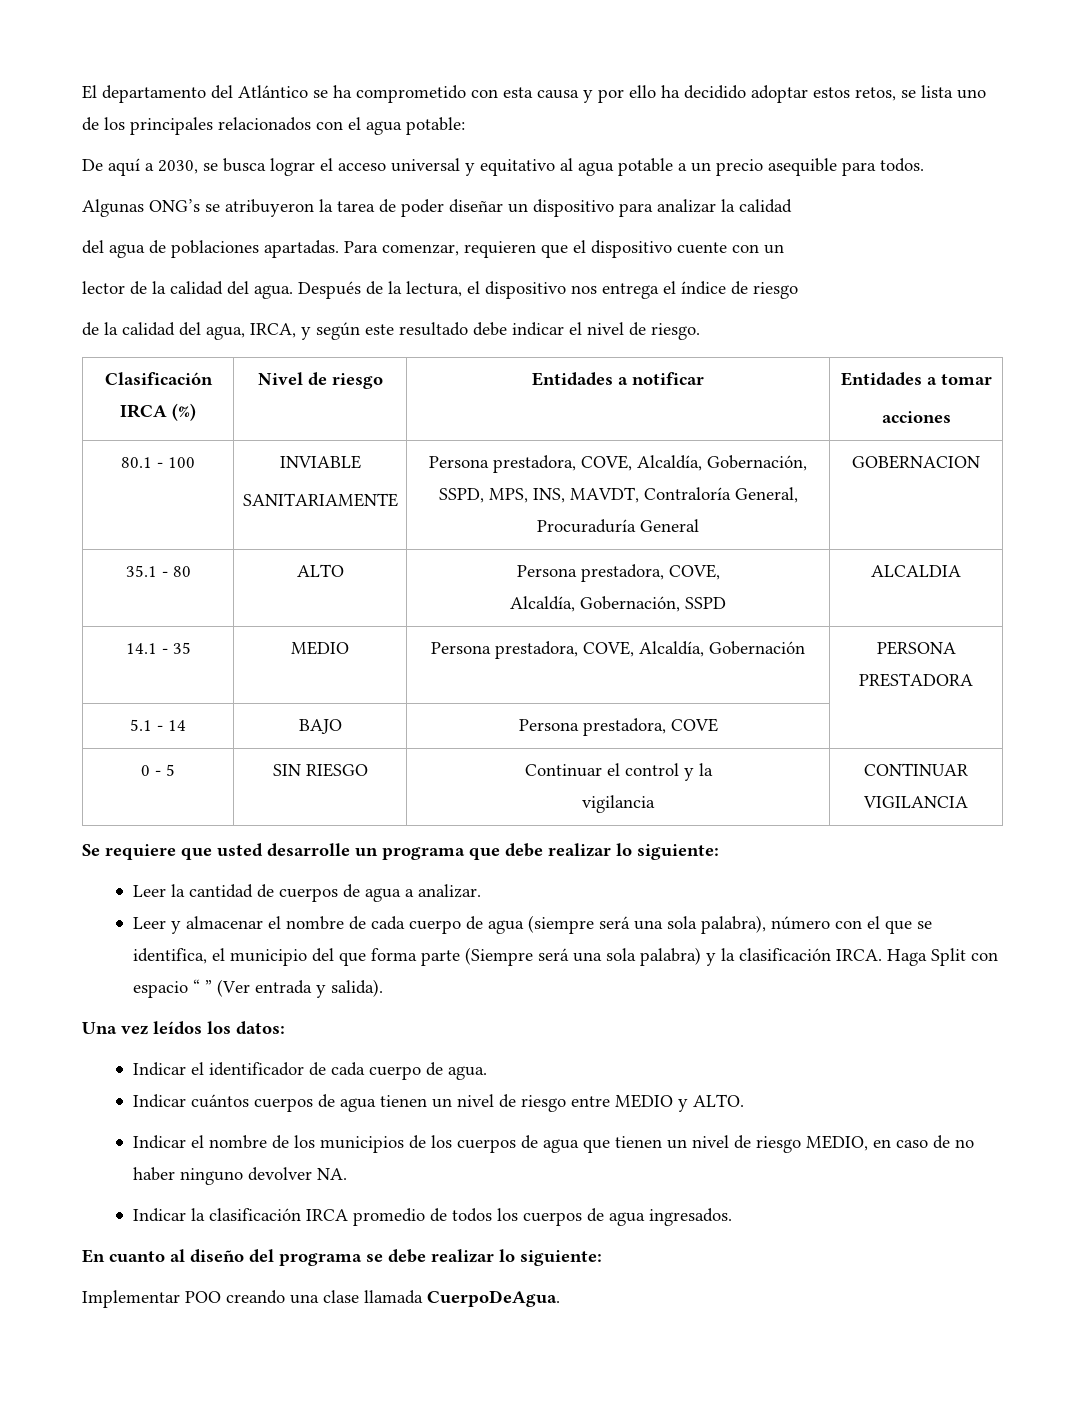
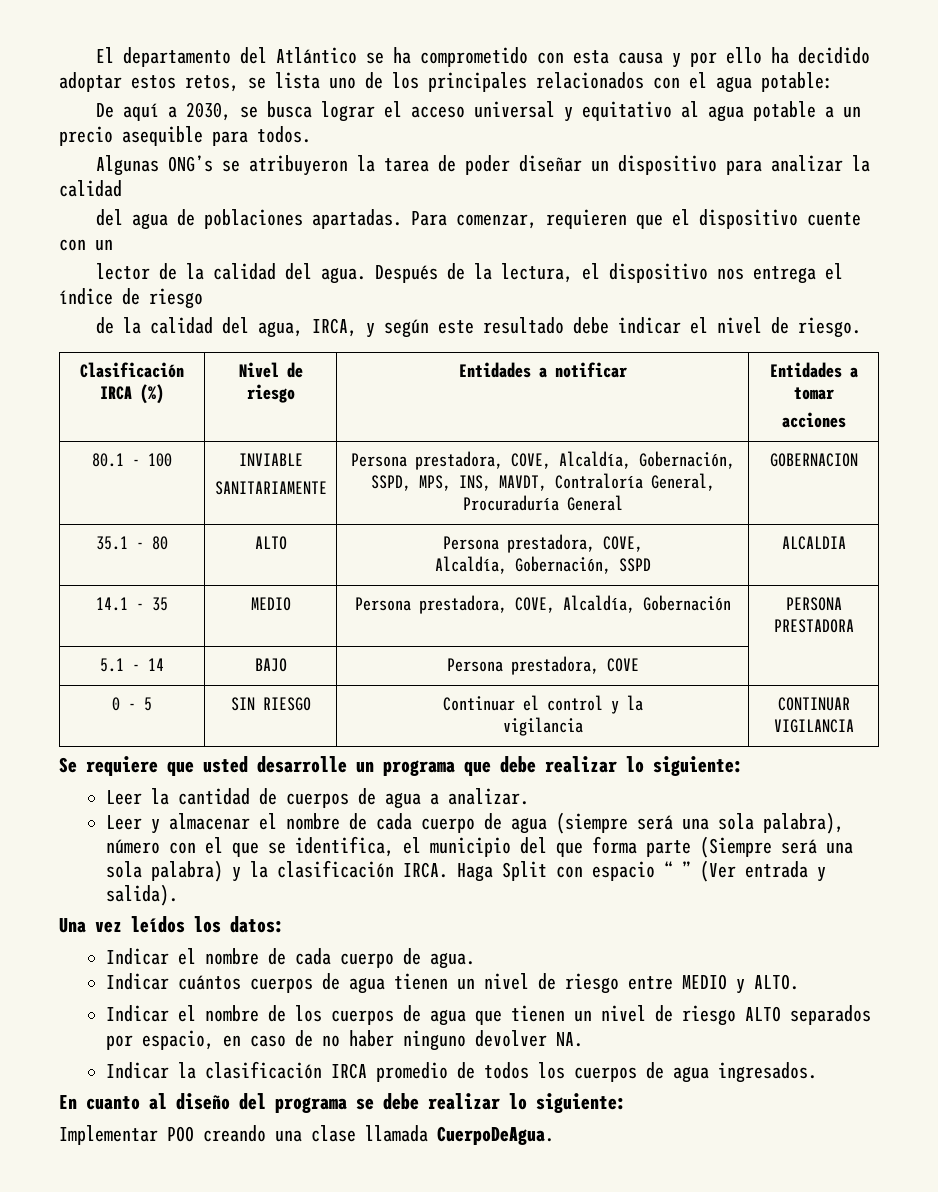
- Indicar el identificador de cada cuerpo de agua.
+ Indicar el nombre de cada cuerpo de agua.
- Indicar el nombre de los municipios de los cuerpos de agua que tienen un nivel de riesgo MEDIO, en caso de no haber ninguno devolver NA.
+ Indicar el nombre de los cuerpos de agua que tienen un nivel de riesgo ALTO separados por espacio, en caso de no haber ninguno devolver NA.

